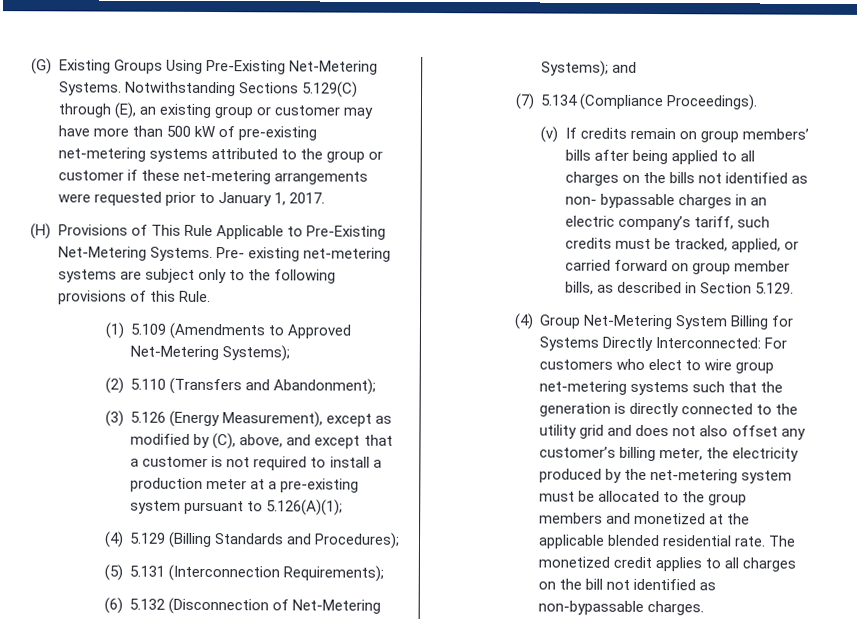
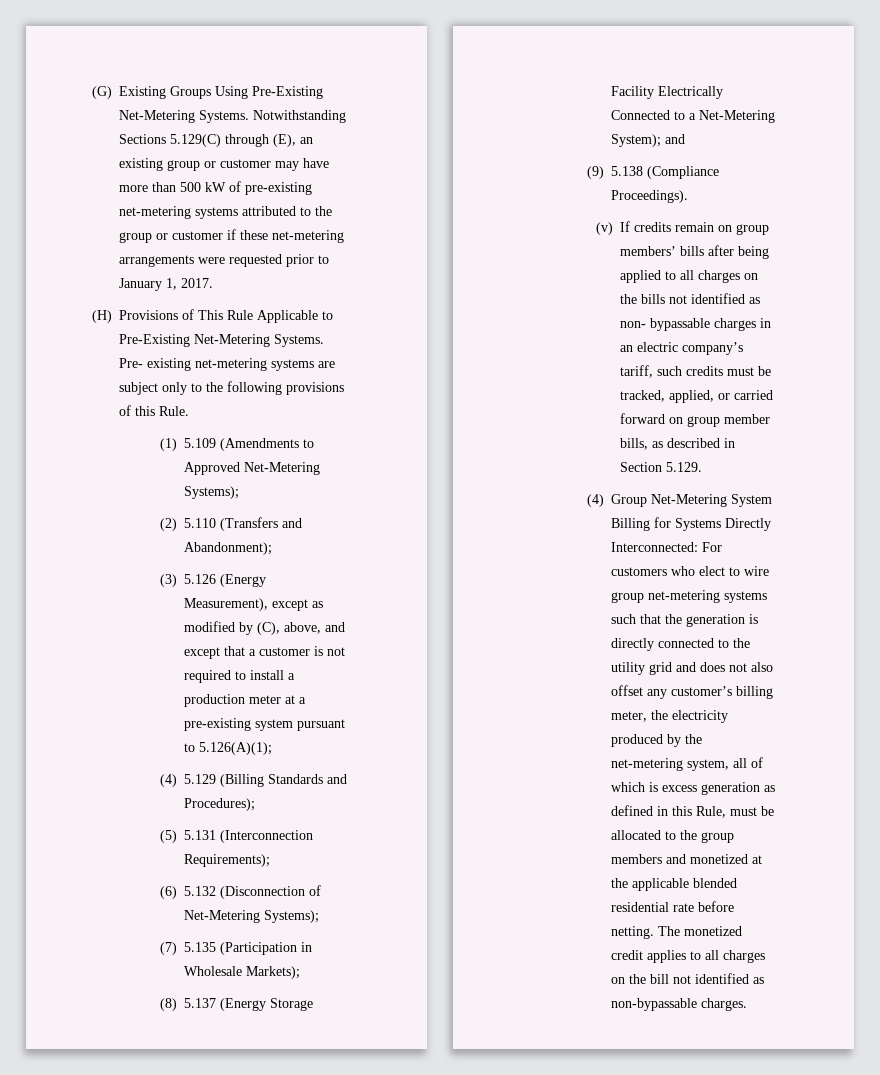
- (6) 5.132 (Disconnection of Net-Metering Systems); and
+ (6) 5.132 (Disconnection of Net-Metering Systems);
+ (7) 5.135 (Participation in Wholesale Markets);
+ (8) 5.137 (Energy Storage Facility Electrically Connected to a Net-Metering System); and
- (7) 5.134 (Compliance Proceedings).
+ (9) 5.138 (Compliance Proceedings).
- (4) Group Net‐Metering System Billing for Systems Directly Interconnected: For customers who elect to wire group net‐metering systems such that the generation is directly connected to the utility grid and does not also offset any customer’s billing meter, the electricity produced by the net‐metering system must be allocated to the group members and monetized at the applicable blended residential rate.
+ (4) Group Net‐Metering System Billing for Systems Directly Interconnected: For customers who elect to wire group net‐metering systems such that the generation is directly connected to the utility grid and does not also offset any customer’s billing meter, the electricity produced by the net‐metering system, all of which is excess generation as defined in this Rule, must be allocated to the group members and monetized at the applicable blended residential rate before netting.

